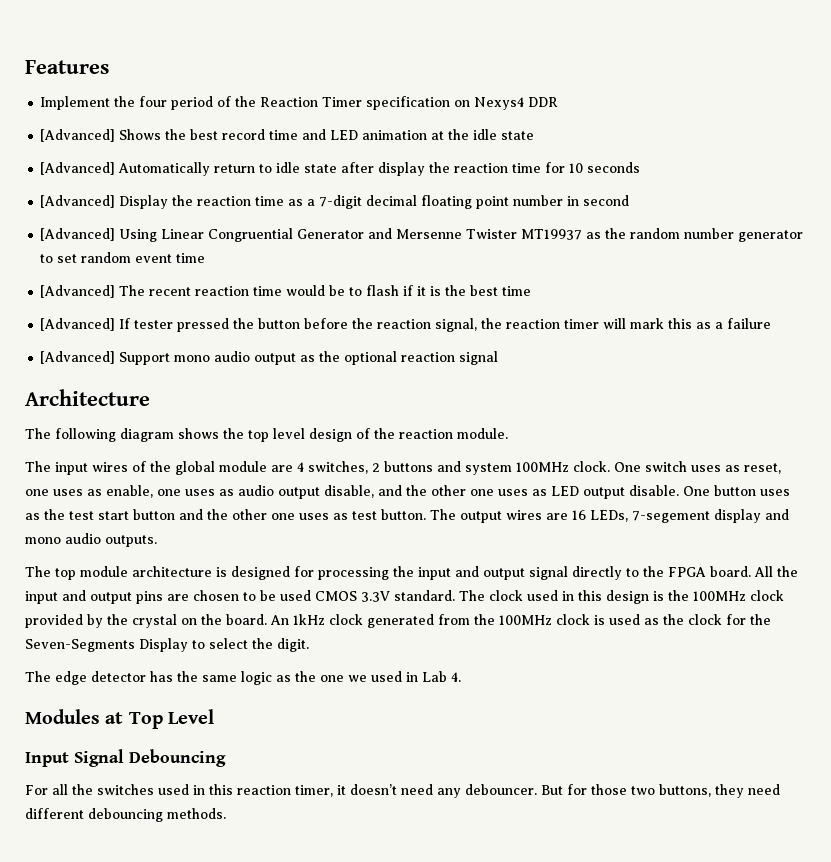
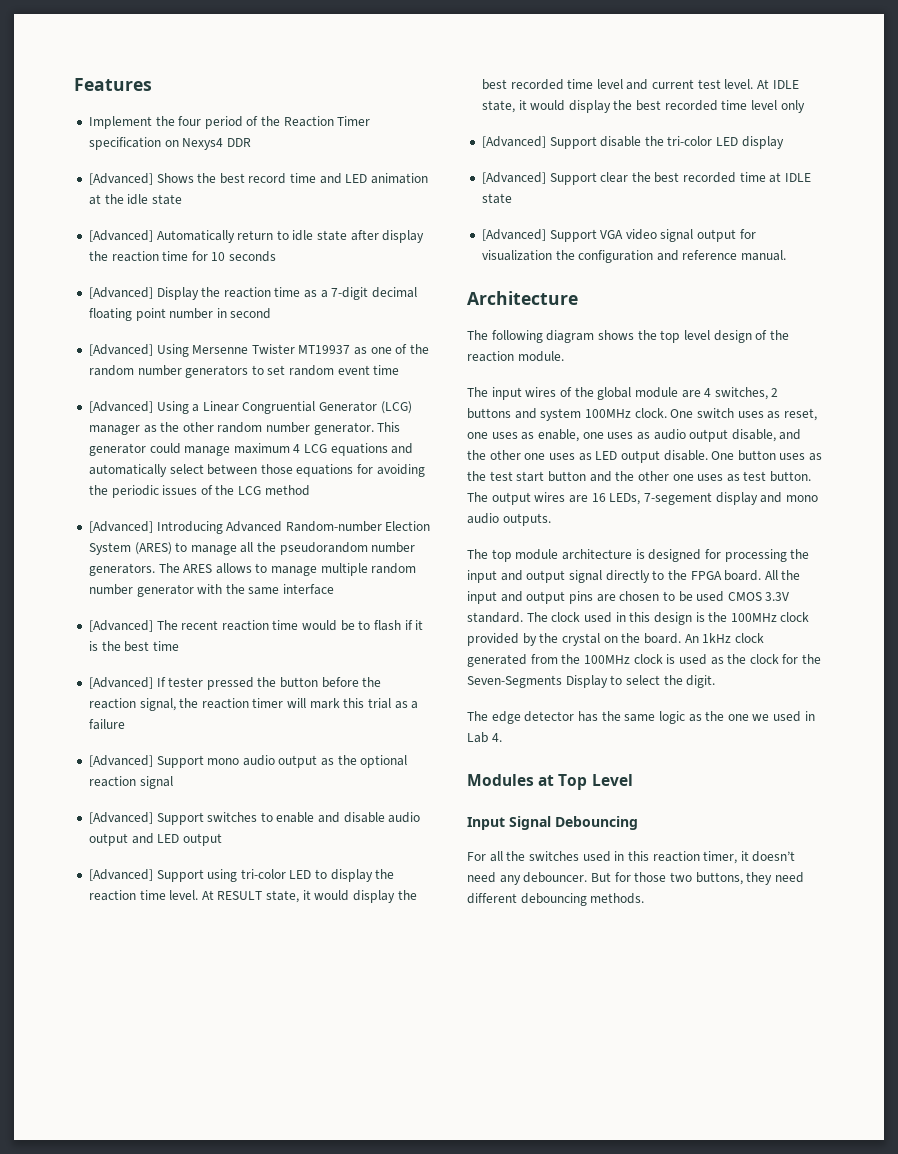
- [Advanced] Using Linear Congruential Generator and Mersenne Twister MT19937 as the random number generator to set random event time
+ [Advanced] Using Mersenne Twister MT19937 as one of the random number generators to set random event time
+ [Advanced] Using a Linear Congruential Generator (LCG) manager as the other random number generator. This generator could manage maximum 4 LCG equations and automatically select between those equations for avoiding the periodic issues of the LCG method
+ [Advanced] Introducing Advanced Random-number Election System (ARES) to manage all the pseudorandom number generators. The ARES allows to manage multiple random number generator with the same interface
- [Advanced] If tester pressed the button before the reaction signal, the reaction timer will mark this as a failure
+ [Advanced] If tester pressed the button before the reaction signal, the reaction timer will mark this trial as a failure
+ [Advanced] Support switches to enable and disable audio output and LED output
+ [Advanced] Support using tri-color LED to display the reaction time level. At RESULT state, it would display the best recorded time level and current test level. At IDLE state, it would display the best recorded time level only
+ [Advanced] Support disable the tri-color LED display
+ [Advanced] Support clear the best recorded time at IDLE state
+ [Advanced] Support VGA video signal output for visualization the configuration and reference manual.

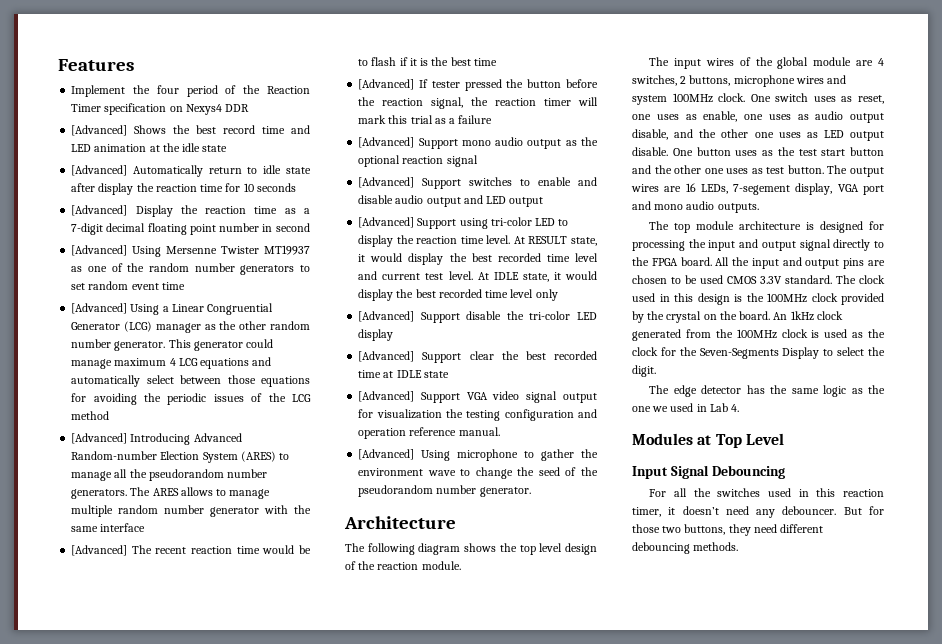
- [Advanced] Support VGA video signal output for visualization the configuration and reference manual.
+ [Advanced] Support VGA video signal output for visualization the testing configuration and operation reference manual.
+ [Advanced] Using microphone to gather the environment wave to change the seed of the pseudorandom number generator.
- The input wires of the global module are 4 switches, 2 buttons and system 100MHz clock.
+ The input wires of the global module are 4 switches, 2 buttons, microphone wires and system 100MHz clock.
- The output wires are 16 LEDs, 7-segement display and mono audio outputs.
+ The output wires are 16 LEDs, 7-segement display, VGA port and mono audio outputs.

